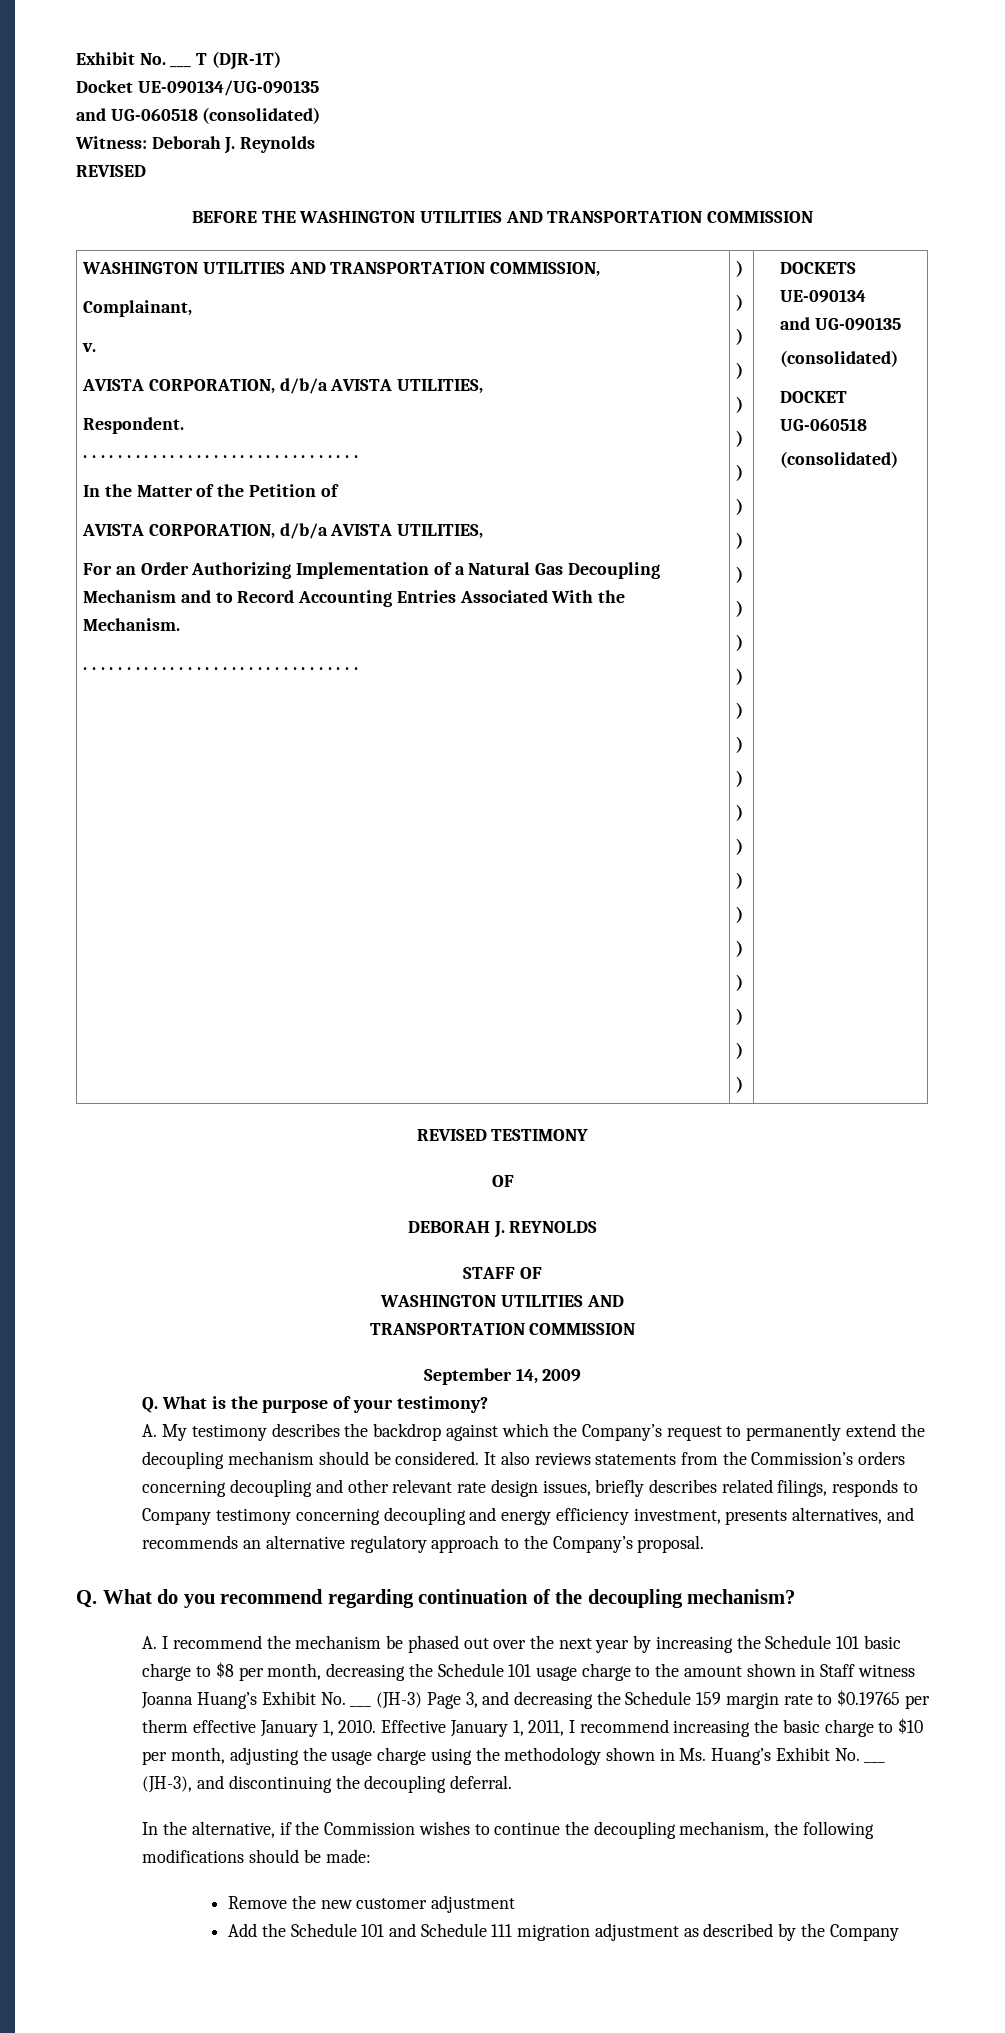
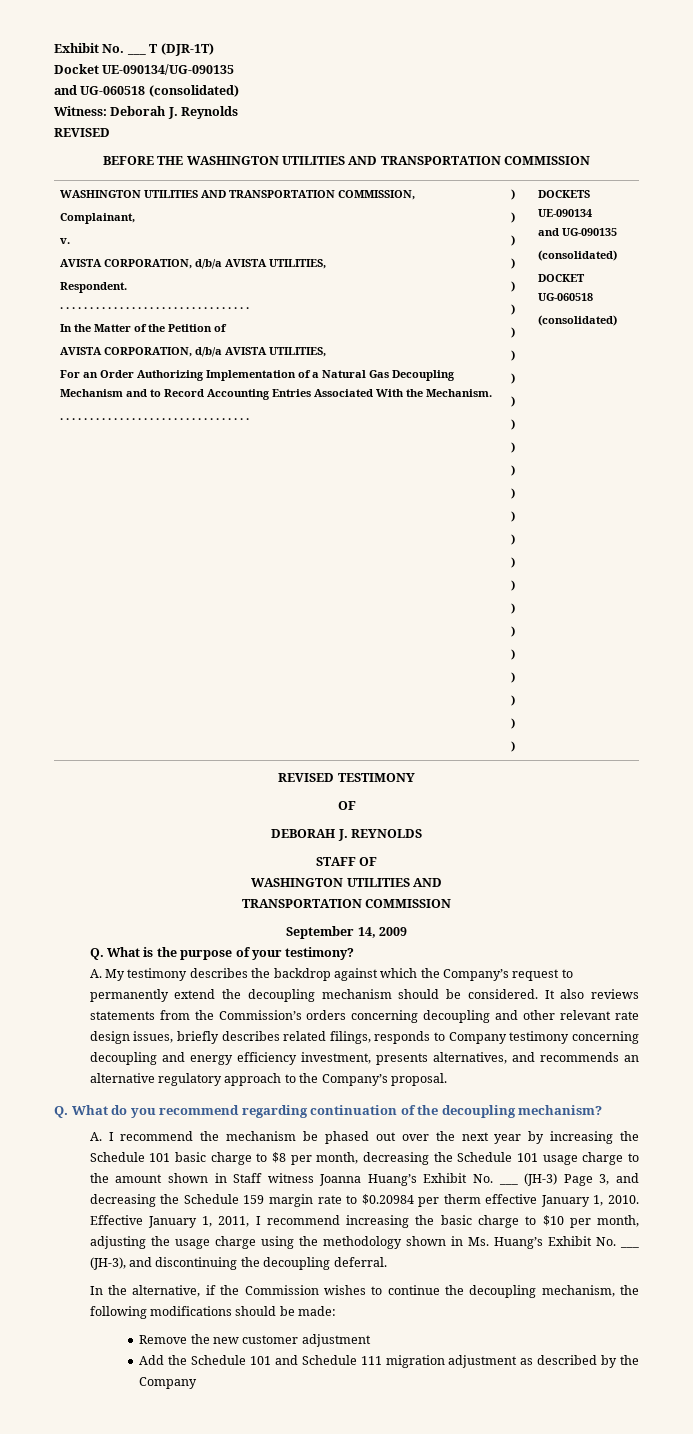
- A. I recommend the mechanism be phased out over the next year by increasing the Schedule 101 basic charge to $8 per month, decreasing the Schedule 101 usage charge to the amount shown in Staff witness Joanna Huang’s Exhibit No. ___ (JH-3) Page 3, and decreasing the Schedule 159 margin rate to $0.19765 per therm effective January 1, 2010.
+ A. I recommend the mechanism be phased out over the next year by increasing the Schedule 101 basic charge to $8 per month, decreasing the Schedule 101 usage charge to the amount shown in Staff witness Joanna Huang’s Exhibit No. ___ (JH-3) Page 3, and decreasing the Schedule 159 margin rate to $0.20984 per therm effective January 1, 2010.

